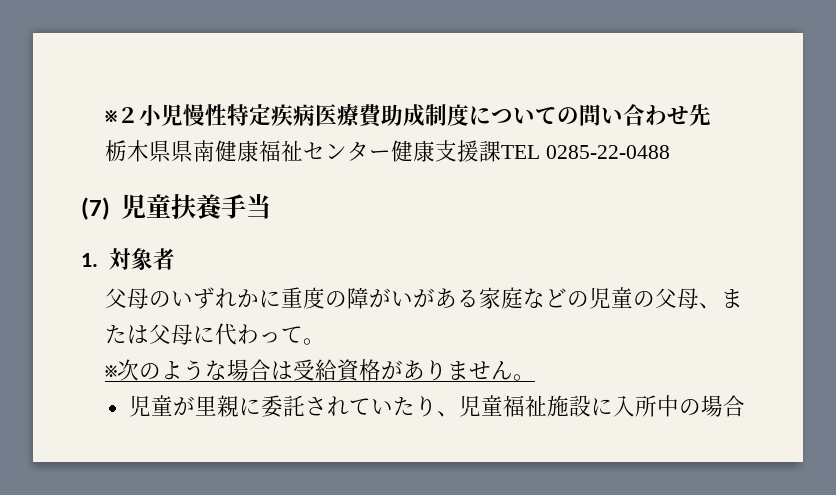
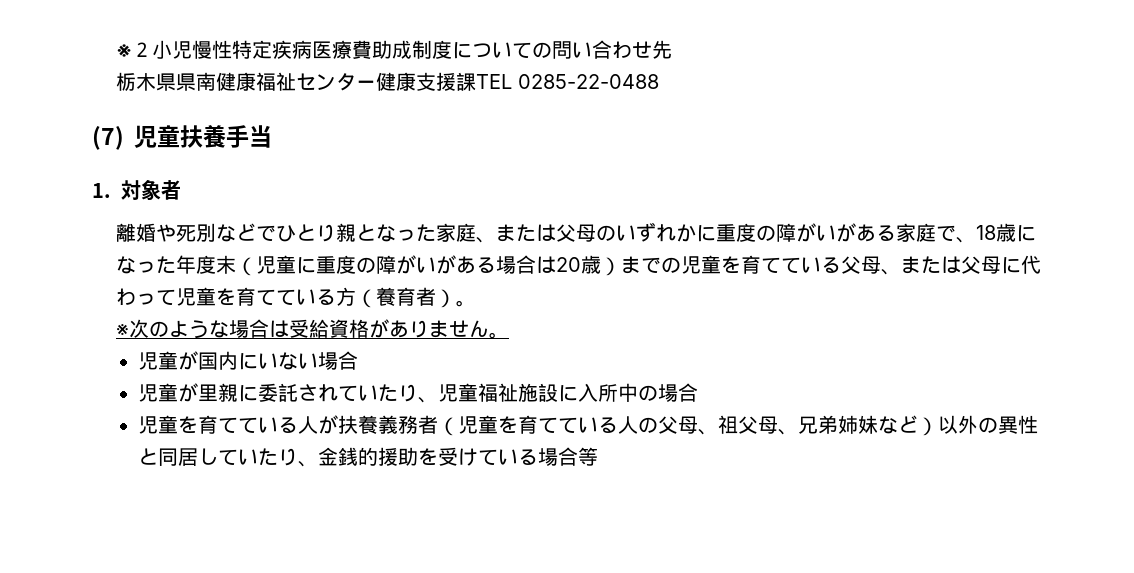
- 父母のいずれかに重度の障がいがある家庭などの児童の父母、または父母に代わって。
+ 離婚や死別などでひとり親となった家庭、または父母のいずれかに重度の障がいがある家庭で、18歳になった年度末（児童に重度の障がいがある場合は20歳）までの児童を育てている父母、または父母に代わって児童を育てている方（養育者）。
+ 児童が国内にいない場合
+ 児童を育てている人が扶養義務者（児童を育てている人の父母、祖父母、兄弟姉妹など）以外の異性と同居していたり、金銭的援助を受けている場合等

